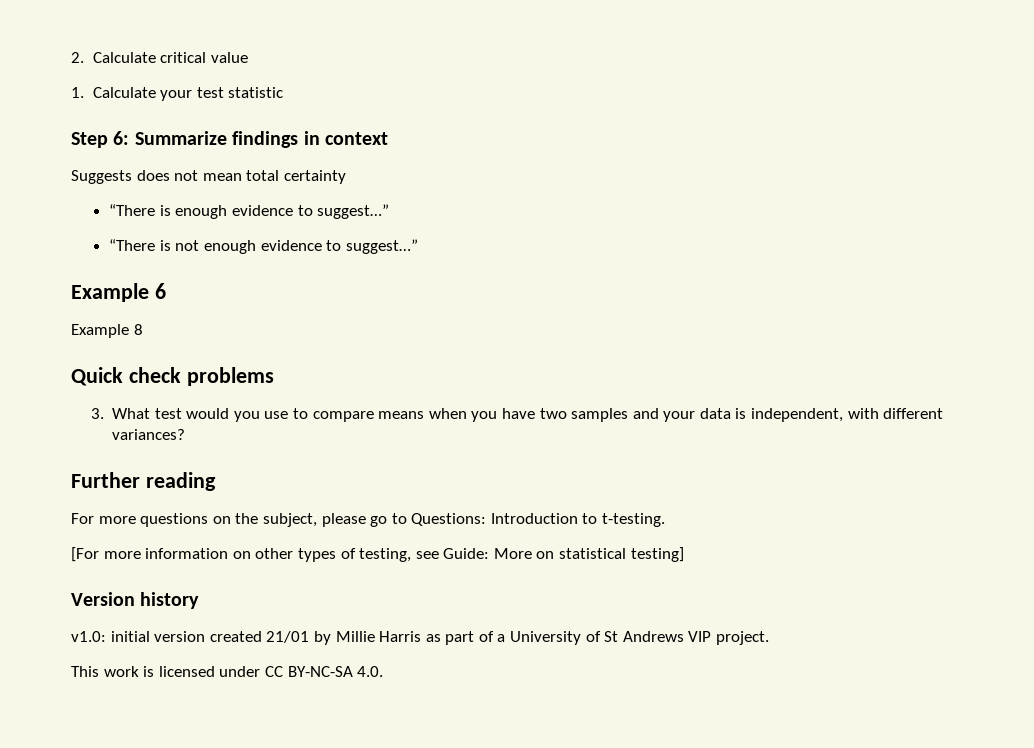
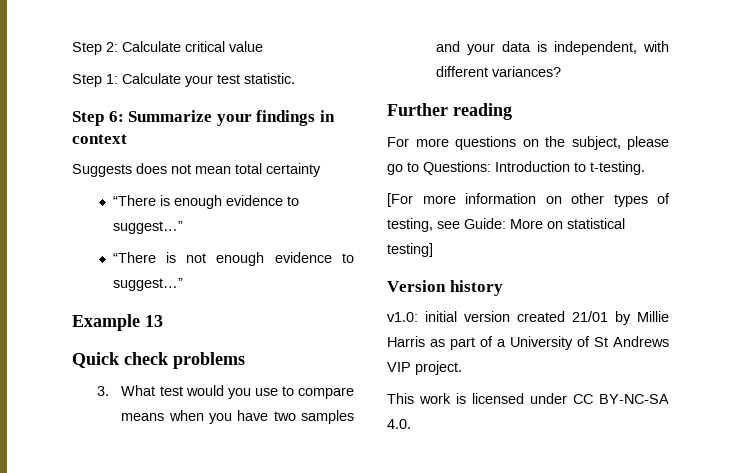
- 2. Calculate critical value
+ Step 2: Calculate critical value
- 1. Calculate your test statistic
+ Step 1: Calculate your test statistic.
- Step 6: Summarize findings in context
+ Step 6: Summarize your findings in context
- Example 6
- Example 8
+ Example 13

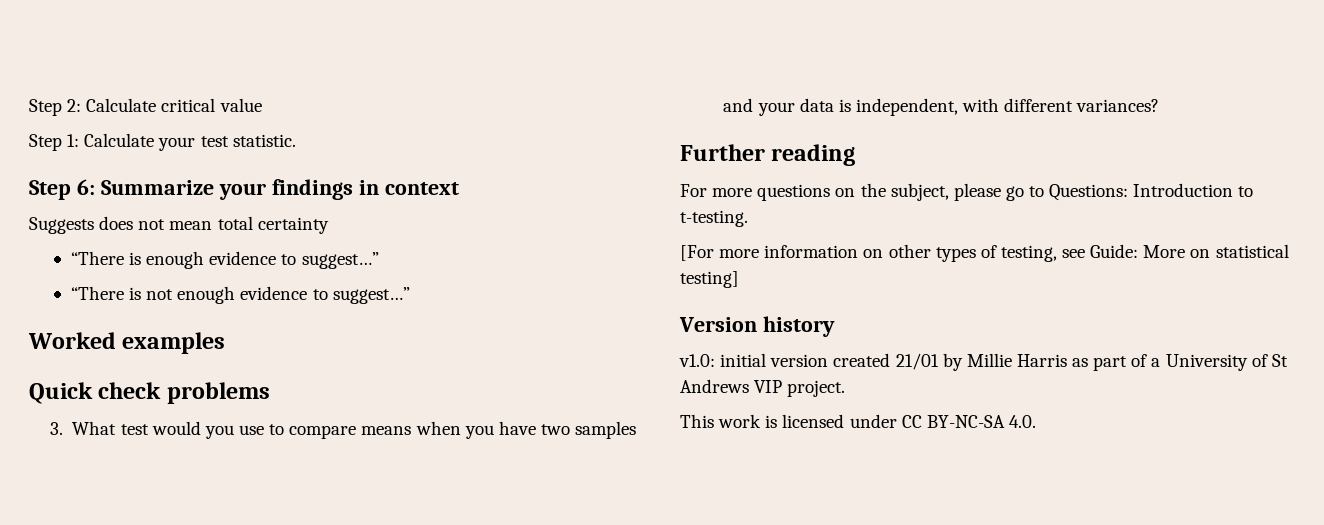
- Example 13
+ Worked examples

